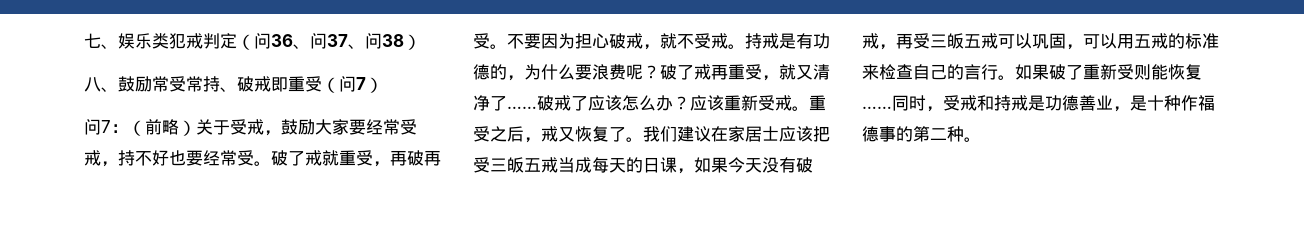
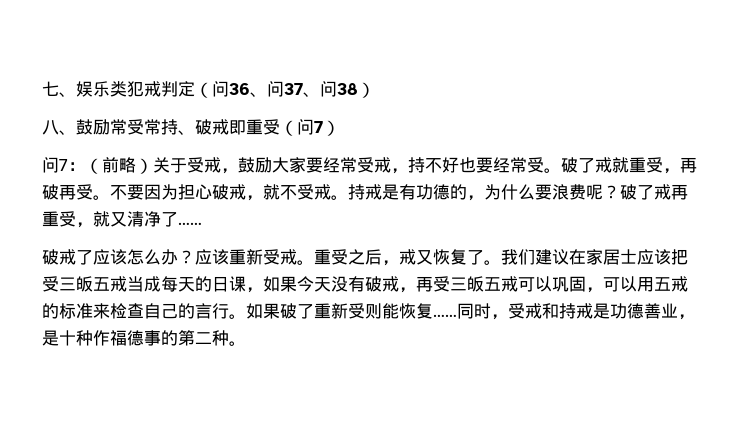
- 破了戒再重受，就又清净了……破戒了应该怎么办？
+ 破了戒再重受，就又清净了……
+ 破戒了应该怎么办？

